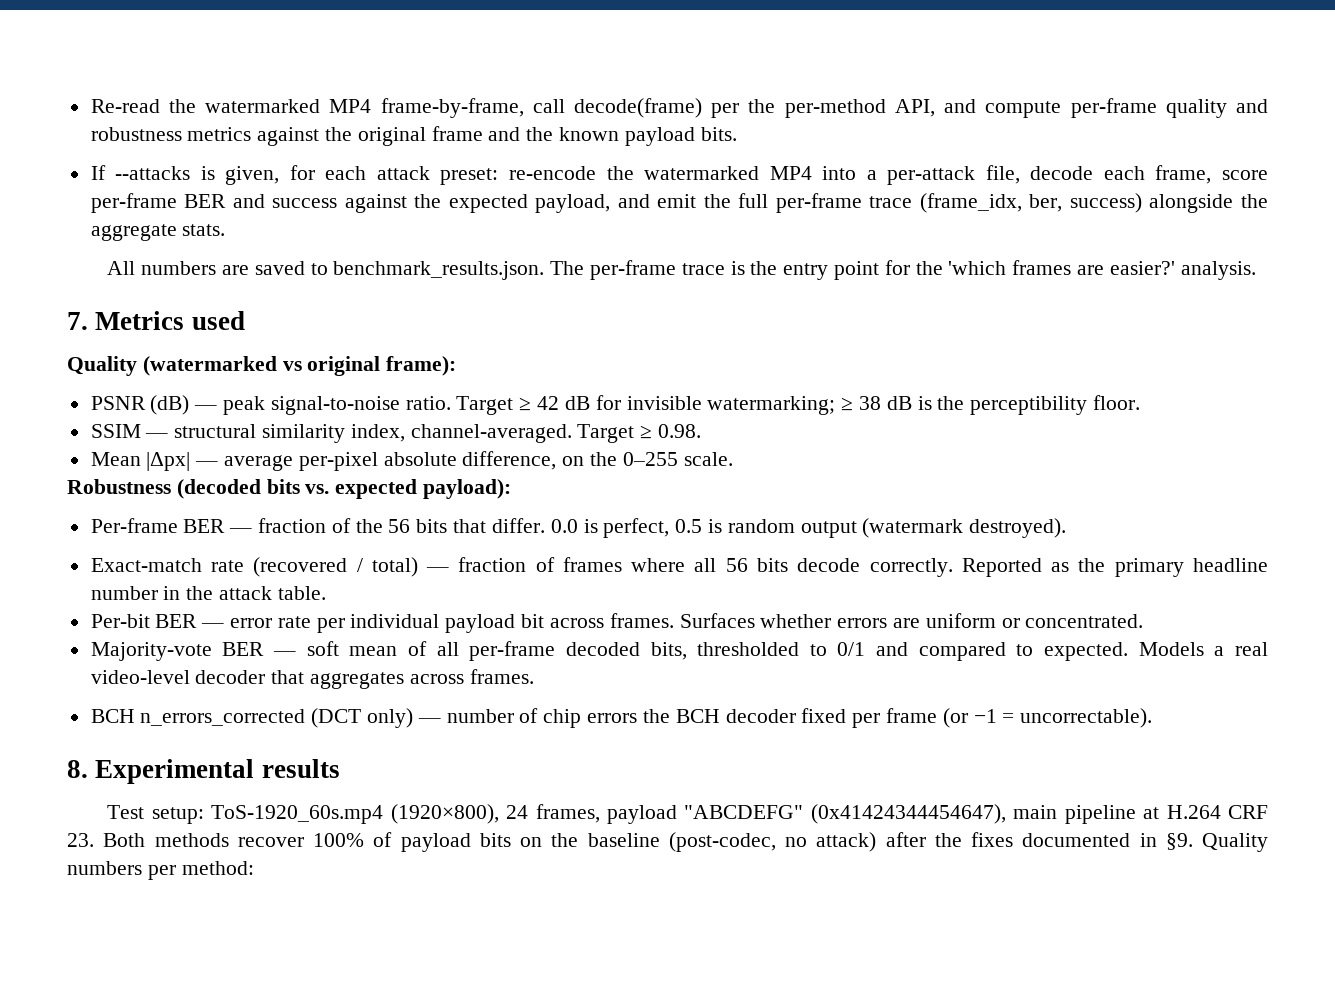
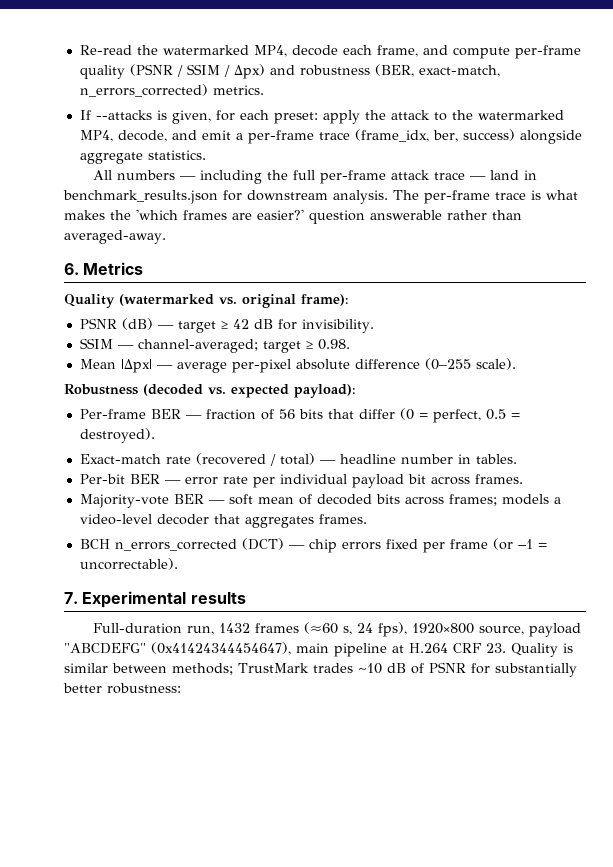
- Re-read the watermarked MP4 frame-by-frame, call decode(frame) per the per-method API, and compute per-frame quality and robustness metrics against the original frame and the known payload bits.
+ Re-read the watermarked MP4, decode each frame, and compute per-frame quality (PSNR / SSIM / Δpx) and robustness (BER, exact-match, n_errors_corrected) metrics.
- If --attacks is given, for each attack preset: re-encode the watermarked MP4 into a per-attack file, decode each frame, score per-frame BER and success against the expected payload, and emit the full per-frame trace (frame_idx, ber, success) alongside the aggregate stats.
+ If --attacks is given, for each preset: apply the attack to the watermarked MP4, decode, and emit a per-frame trace (frame_idx, ber, success) alongside aggregate statistics.
- All numbers are saved to benchmark_results.json. The per-frame trace is the entry point for the 'which frames are easier?' analysis.
- 7. Metrics used
+ All numbers — including the full per-frame attack trace — land in benchmark_results.json for downstream analysis. The per-frame trace is what makes the 'which frames are easier?' question answerable rather than averaged-away.
+ 6. Metrics
- Quality (watermarked vs original frame):
+ Quality (watermarked vs. original frame):
- PSNR (dB) — peak signal-to-noise ratio. Target ≥ 42 dB for invisible watermarking; ≥ 38 dB is the perceptibility floor.
- SSIM — structural similarity index, channel-averaged. Target ≥ 0.98.
+ PSNR (dB) — target ≥ 42 dB for invisibility.
+ SSIM — channel-averaged; target ≥ 0.98.
- Mean |Δpx| — average per-pixel absolute difference, on the 0–255 scale.
+ Mean |Δpx| — average per-pixel absolute difference (0–255 scale).
- Robustness (decoded bits vs. expected payload):
+ Robustness (decoded vs. expected payload):
- Per-frame BER — fraction of the 56 bits that differ. 0.0 is perfect, 0.5 is random output (watermark destroyed).
+ Per-frame BER — fraction of 56 bits that differ (0 = perfect, 0.5 = destroyed).
- Exact-match rate (recovered / total) — fraction of frames where all 56 bits decode correctly. Reported as the primary headline number in the attack table.
+ Exact-match rate (recovered / total) — headline number in tables.
- Surfaces whether errors are uniform or concentrated.
- Majority-vote BER — soft mean of all per-frame decoded bits, thresholded to 0/1 and compared to expected. Models a real video-level decoder that aggregates across frames.
+ Majority-vote BER — soft mean of decoded bits across frames; models a video-level decoder that aggregates frames.
- BCH n_errors_corrected (DCT only) — number of chip errors the BCH decoder fixed per frame (or −1 = uncorrectable).
+ BCH n_errors_corrected (DCT) — chip errors fixed per frame (or −1 = uncorrectable).
- 8. Experimental results
+ 7. Experimental results
- Test setup: ToS-1920_60s.mp4 (1920×800), 24 frames, payload "ABCDEFG" (0x41424344454647), main pipeline at H.264 CRF 23. Both methods recover 100% of payload bits on the baseline (post-codec, no attack) after the fixes documented in §9. Quality numbers per method:
+ Full-duration run, 1432 frames (≈60 s, 24 fps), 1920×800 source, payload "ABCDEFG" (0x41424344454647), main pipeline at H.264 CRF 23. Quality is similar between methods; TrustMark trades ~10 dB of PSNR for substantially better robustness:

